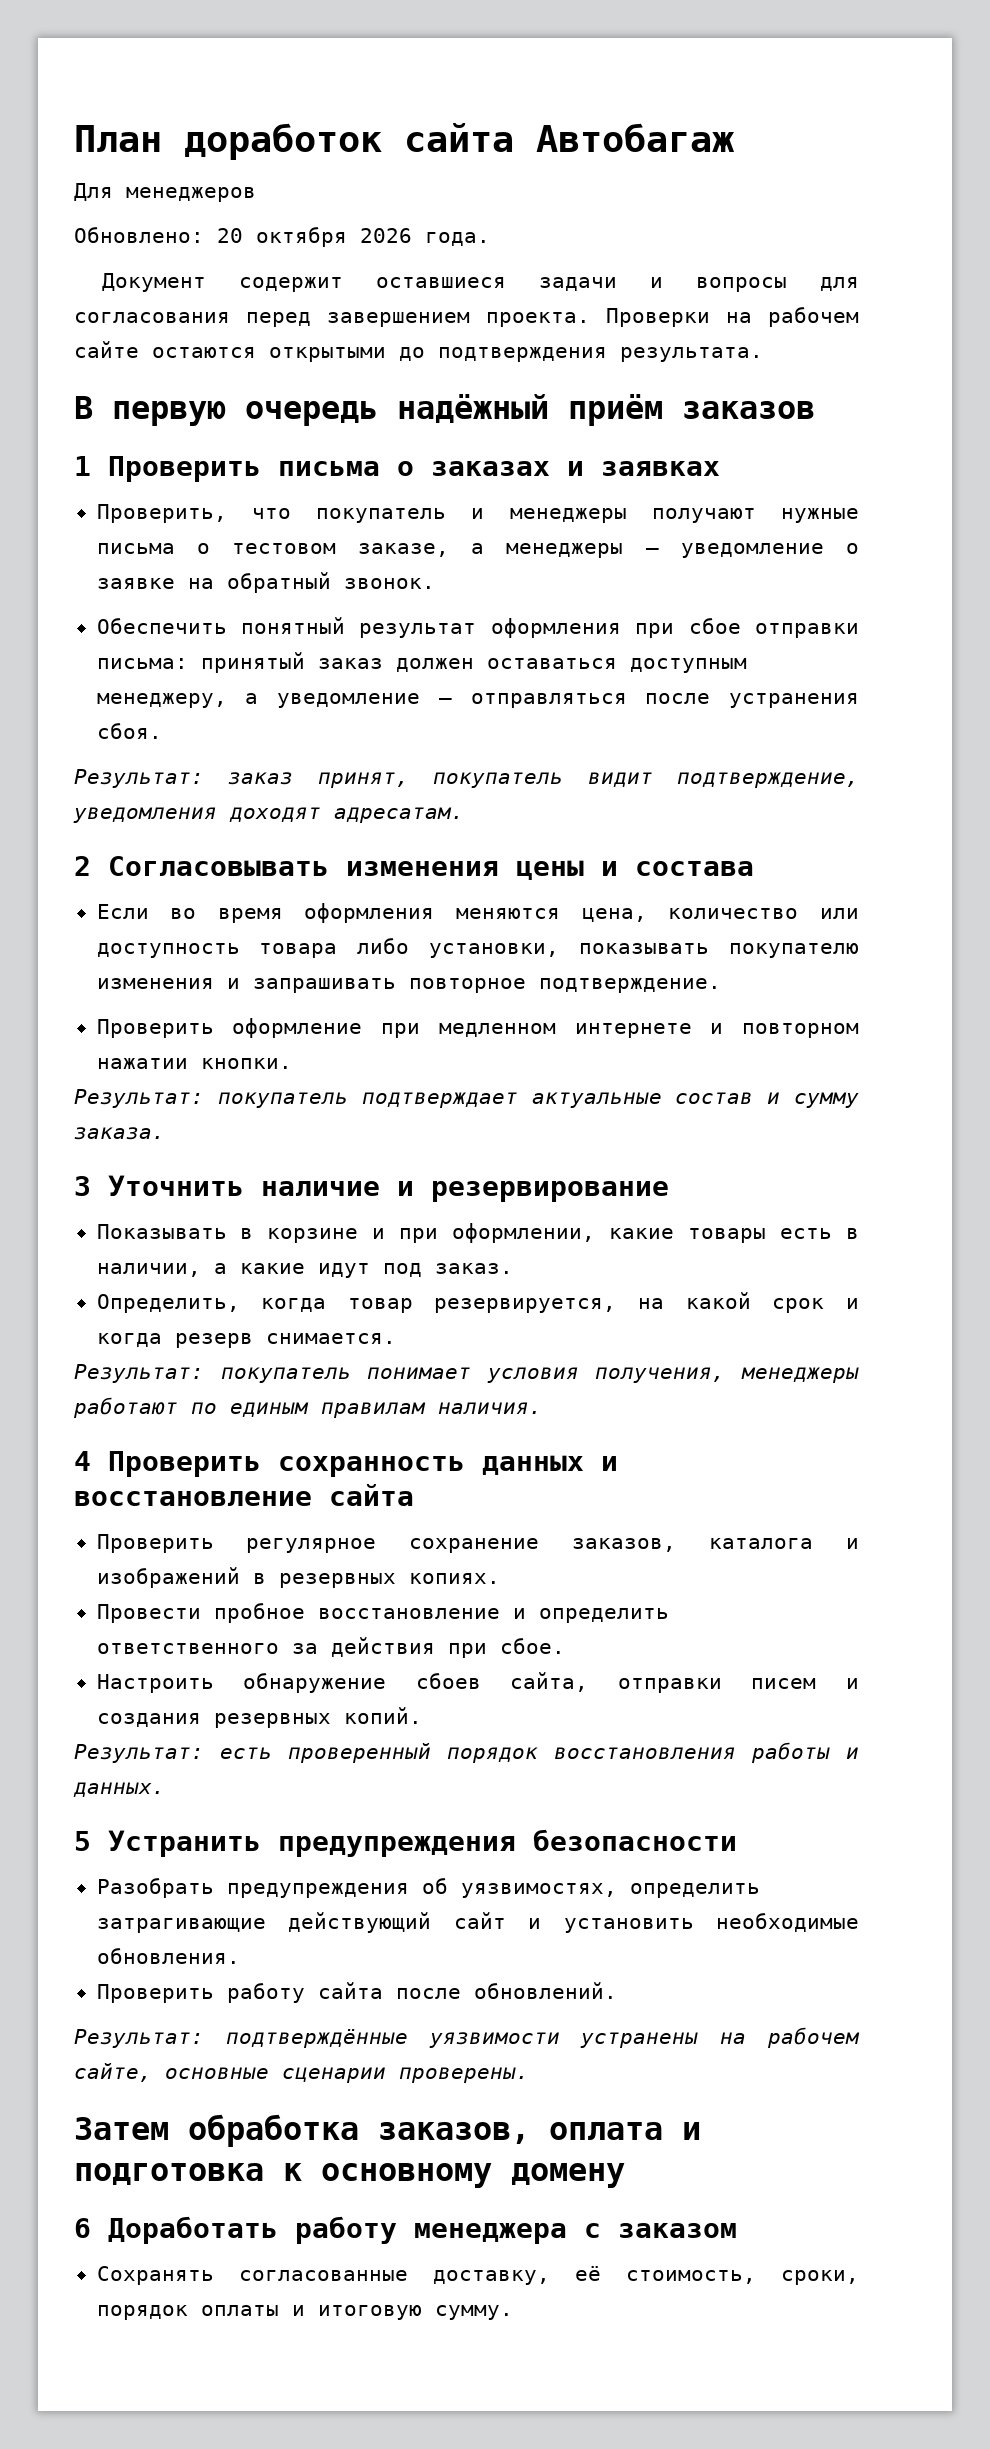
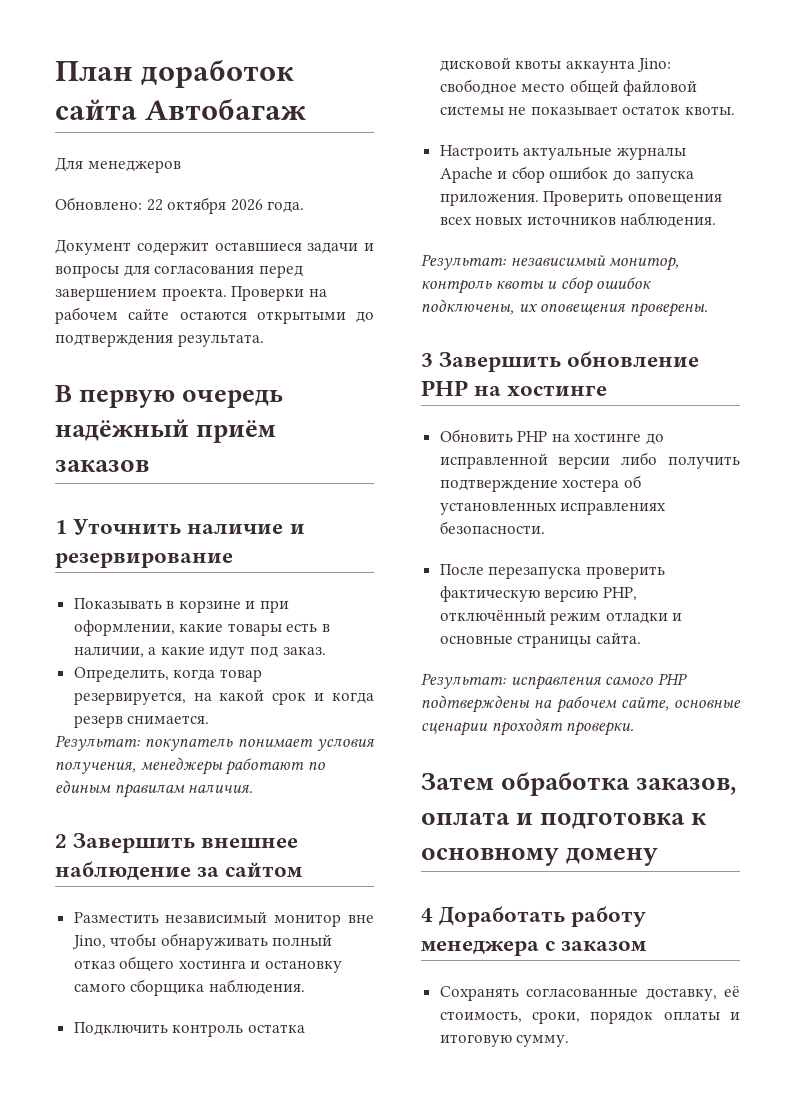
- Обновлено: 20 октября 2026 года.
+ Обновлено: 22 октября 2026 года.
- 1 Проверить письма о заказах и заявках
- Проверить, что покупатель и менеджеры получают нужные письма о тестовом заказе, а менеджеры — уведомление о заявке на обратный звонок.
- Обеспечить понятный результат оформления при сбое отправки письма: принятый заказ должен оставаться доступным менеджеру, а уведомление — отправляться после устранения сбоя.
- Результат: заказ принят, покупатель видит подтверждение, уведомления доходят адресатам.
- 2 Согласовывать изменения цены и состава
- Если во время оформления меняются цена, количество или доступность товара либо установки, показывать покупателю изменения и запрашивать повторное подтверждение.
- Проверить оформление при медленном интернете и повторном нажатии кнопки.
- Результат: покупатель подтверждает актуальные состав и сумму заказа.
- 3 Уточнить наличие и резервирование
+ 1 Уточнить наличие и резервирование
- 4 Проверить сохранность данных и восстановление сайта
- Проверить регулярное сохранение заказов, каталога и изображений в резервных копиях.
- Провести пробное восстановление и определить ответственного за действия при сбое.
- Настроить обнаружение сбоев сайта, отправки писем и создания резервных копий.
- Результат: есть проверенный порядок восстановления работы и данных.
- 5 Устранить предупреждения безопасности
- Разобрать предупреждения об уязвимостях, определить затрагивающие действующий сайт и установить необходимые обновления.
- Проверить работу сайта после обновлений.
- Результат: подтверждённые уязвимости устранены на рабочем сайте, основные сценарии проверены.
+ 2 Завершить внешнее наблюдение за сайтом
+ Разместить независимый монитор вне Jino, чтобы обнаруживать полный отказ общего хостинга и остановку самого сборщика наблюдения.
+ Подключить контроль остатка дисковой квоты аккаунта Jino: свободное место общей файловой системы не показывает остаток квоты.
+ Настроить актуальные журналы Apache и сбор ошибок до запуска приложения. Проверить оповещения всех новых источников наблюдения.
+ Результат: независимый монитор, контроль квоты и сбор ошибок подключены, их оповещения проверены.
+ 3 Завершить обновление PHP на хостинге
+ Обновить PHP на хостинге до исправленной версии либо получить подтверждение хостера об установленных исправлениях безопасности.
+ После перезапуска проверить фактическую версию PHP, отключённый режим отладки и основные страницы сайта.
+ Результат: исправления самого PHP подтверждены на рабочем сайте, основные сценарии проходят проверки.
- 6 Доработать работу менеджера с заказом
+ 4 Доработать работу менеджера с заказом

